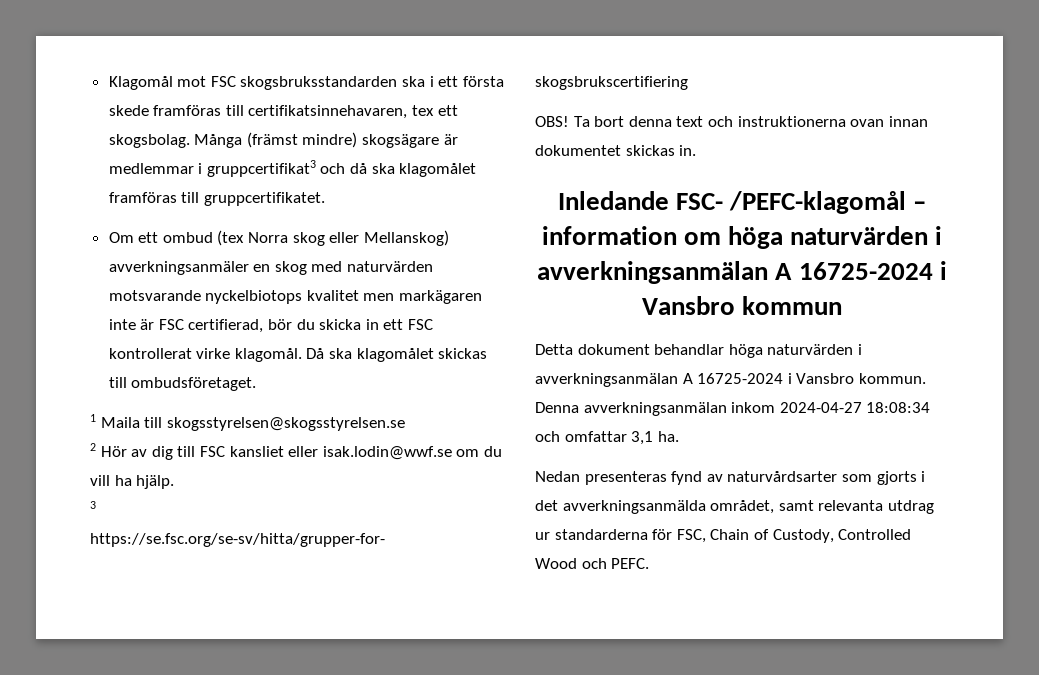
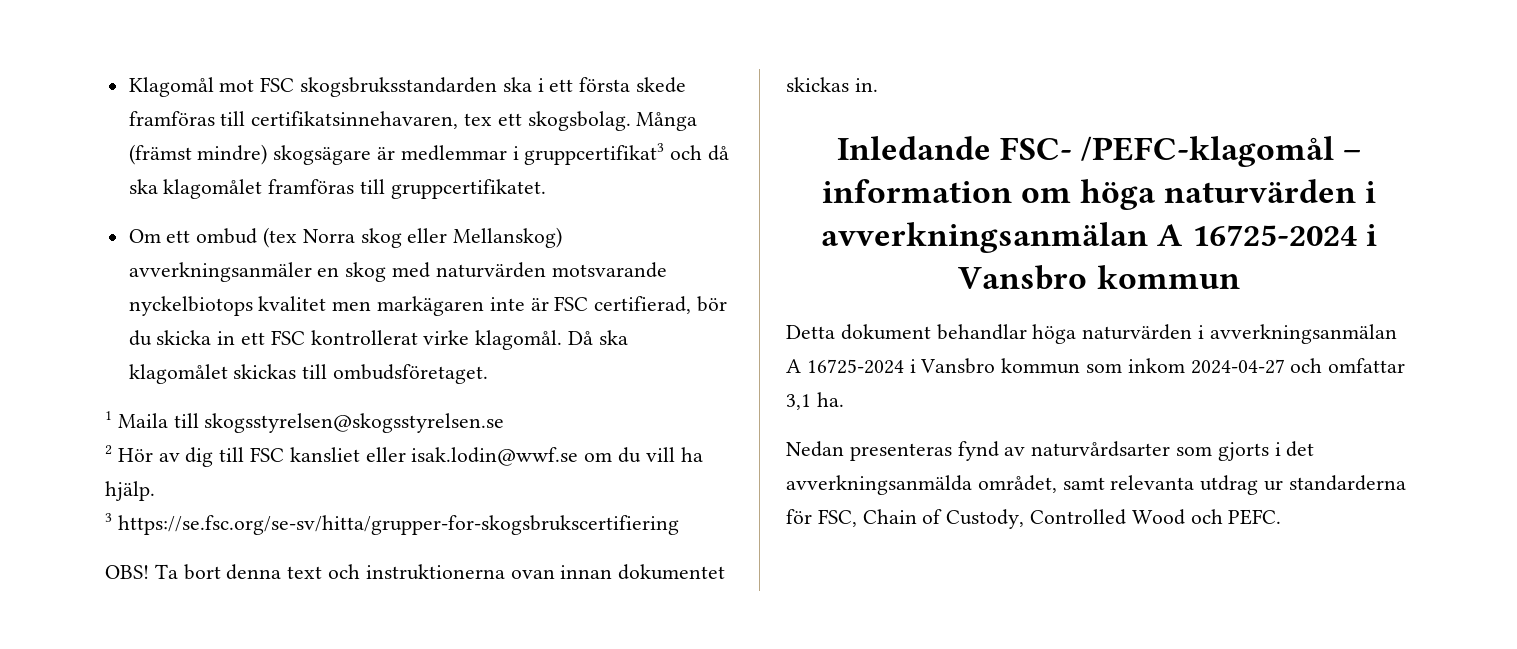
- Detta dokument behandlar höga naturvärden i avverkningsanmälan A 16725-2024 i Vansbro kommun. Denna avverkningsanmälan inkom 2024-04-27 18:08:34 och omfattar 3,1 ha.
+ Detta dokument behandlar höga naturvärden i avverkningsanmälan A 16725-2024 i Vansbro kommun som inkom 2024-04-27 och omfattar 3,1 ha.

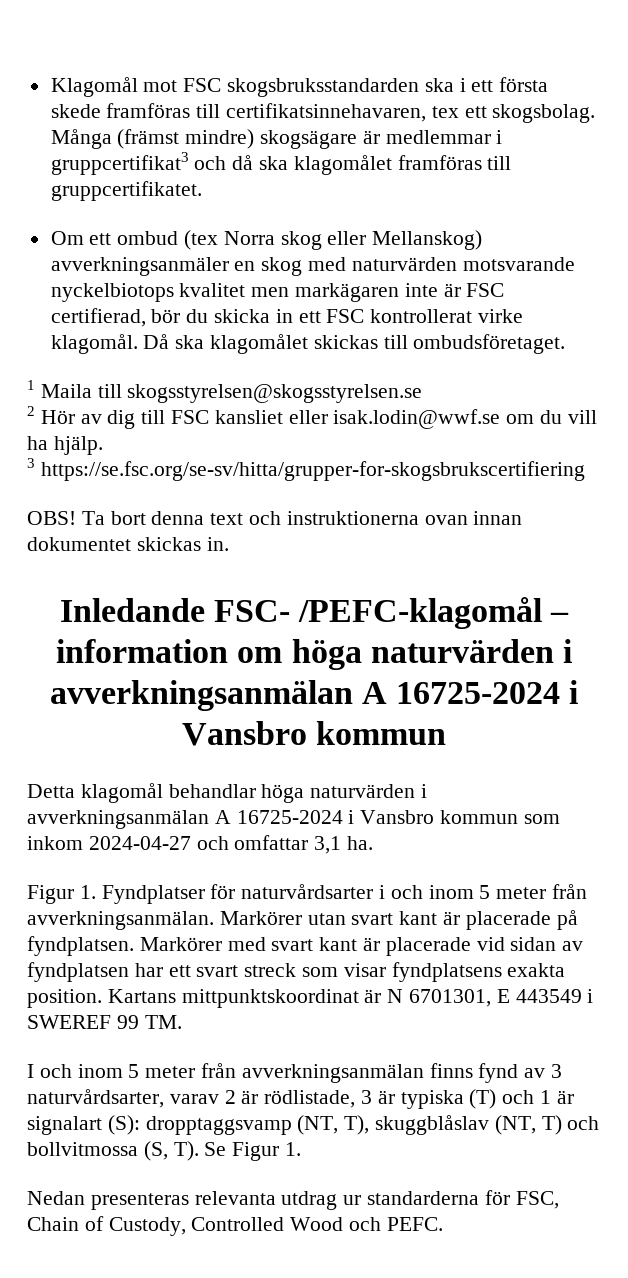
- Detta dokument behandlar höga naturvärden i avverkningsanmälan A 16725-2024 i Vansbro kommun som inkom 2024-04-27 och omfattar 3,1 ha.
+ Detta klagomål behandlar höga naturvärden i avverkningsanmälan A 16725-2024 i Vansbro kommun som inkom 2024-04-27 och omfattar 3,1 ha.
- Nedan presenteras fynd av naturvårdsarter som gjorts i det avverkningsanmälda området, samt relevanta utdrag ur standarderna för FSC, Chain of Custody, Controlled Wood och PEFC.
+ Figur 1. Fyndplatser för naturvårdsarter i och inom 5 meter från avverkningsanmälan. Markörer utan svart kant är placerade på fyndplatsen. Markörer med svart kant är placerade vid sidan av fyndplatsen har ett svart streck som visar fyndplatsens exakta position. Kartans mittpunktskoordinat är N 6701301, E 443549 i SWEREF 99 TM.
+ I och inom 5 meter från avverkningsanmälan finns fynd av 3 naturvårdsarter, varav 2 är rödlistade, 3 är typiska (T) och 1 är signalart (S): dropptaggsvamp (NT, T), skuggblåslav (NT, T) och bollvitmossa (S, T). Se Figur 1.
+ Nedan presenteras relevanta utdrag ur standarderna för FSC, Chain of Custody, Controlled Wood och PEFC.

